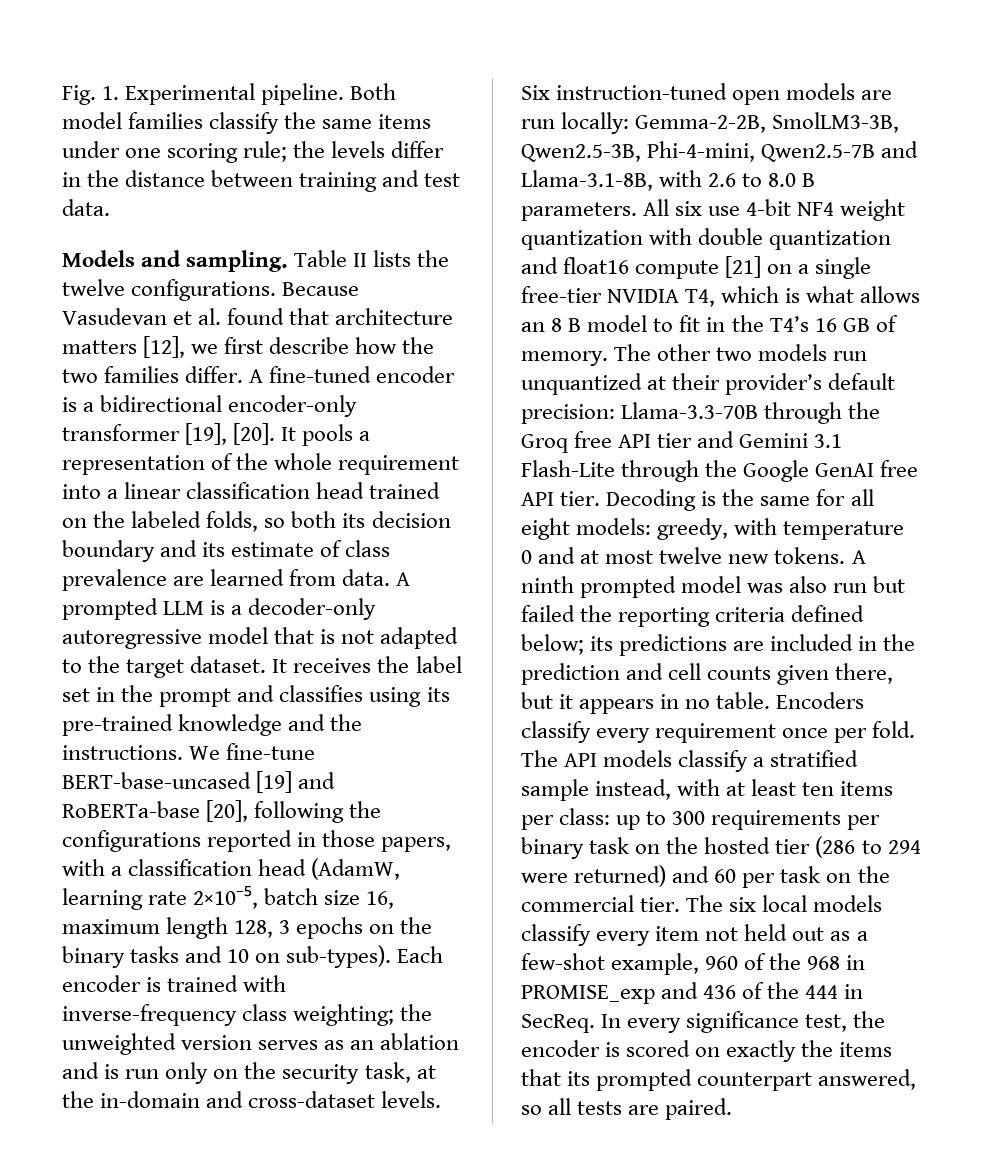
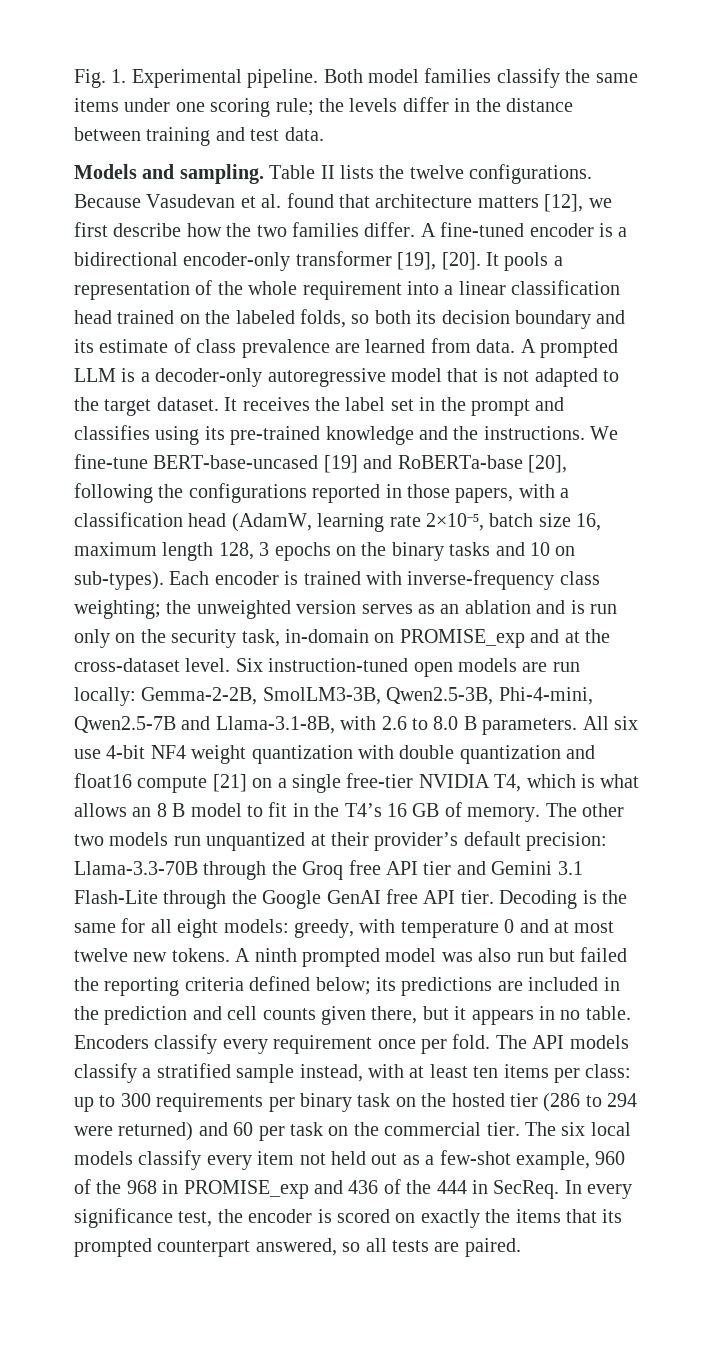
- Each encoder is trained with inverse-frequency class weighting; the unweighted version serves as an ablation and is run only on the security task, at the in-domain and cross-dataset levels.
+ Each encoder is trained with inverse-frequency class weighting; the unweighted version serves as an ablation and is run only on the security task, in-domain on PROMISE_exp and at the cross-dataset level.

